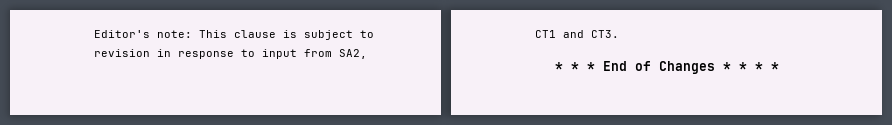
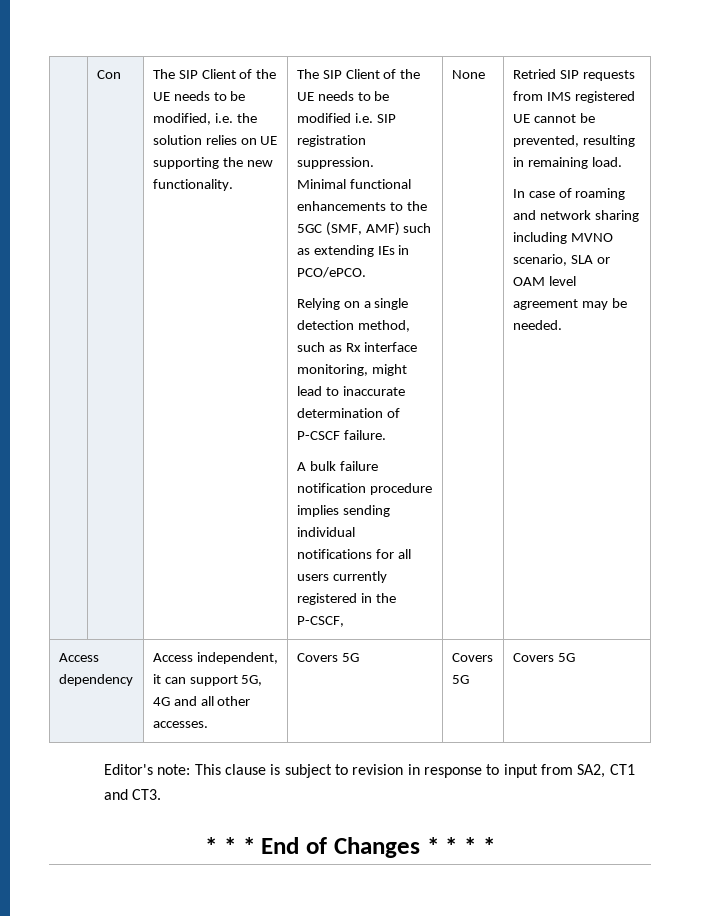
+ Con | The SIP Client of the UE needs to be modified, i.e. the solution relies on UE supporting the new functionality. | The SIP Client of the UE needs to be modified i.e. SIP registration suppression.
+ Minimal functional enhancements to the 5GC (SMF, AMF) such as extending IEs in PCO/ePCO.
+ Relying on a single detection method, such as Rx interface monitoring, might lead to inaccurate determination of P-CSCF failure.
+ A bulk failure notification procedure implies sending individual notifications for all users currently registered in the P-CSCF, | None | Retried SIP requests from IMS registered UE cannot be prevented, resulting in remaining load.
+ In case of roaming and network sharing including MVNO scenario, SLA or OAM level agreement may be needed.
+ Access dependency | Access independent, it can support 5G, 4G and all other accesses. | Covers 5G | Covers 5G | Covers 5G

